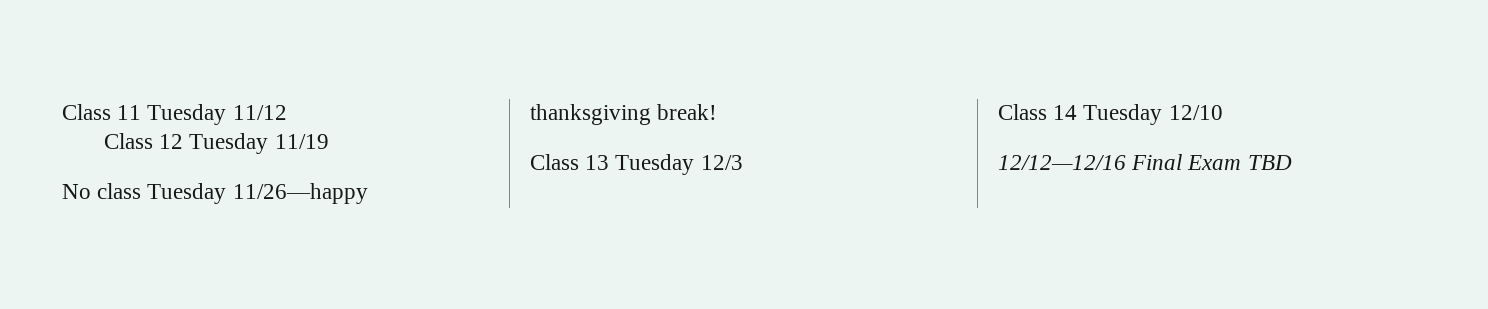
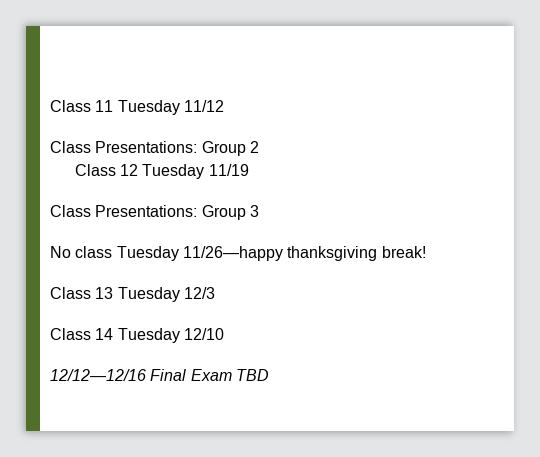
+ Class Presentations: Group 2
+ Class Presentations: Group 3

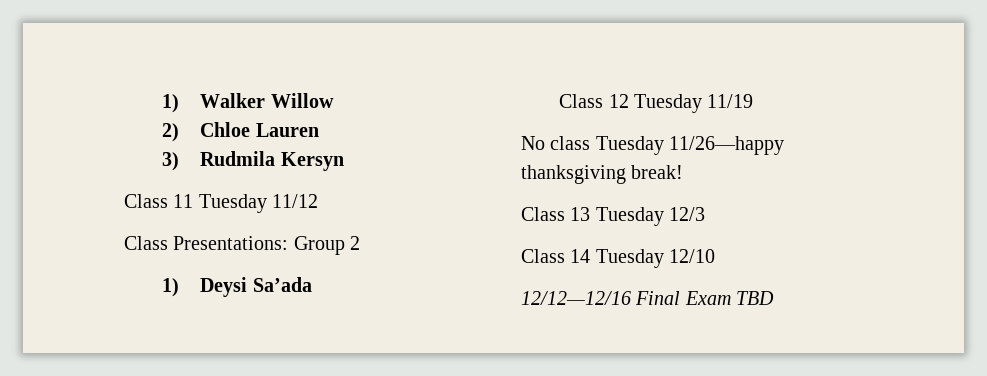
+ 1) Walker Willow
+ 2) Chloe Lauren
+ 3) Rudmila Kersyn
+ 1) Deysi Sa’ada
- Class Presentations: Group 3

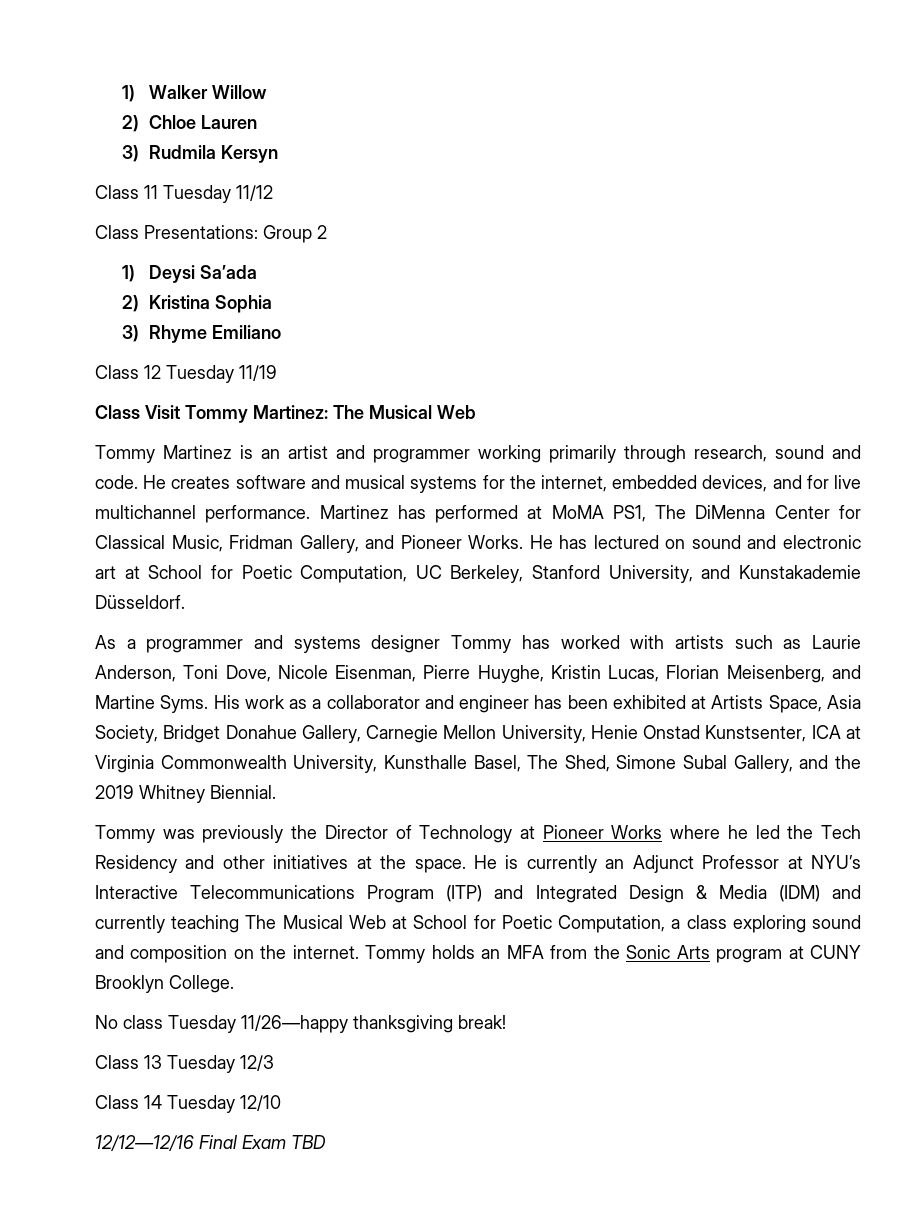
+ 2) Kristina Sophia
+ 3) Rhyme Emiliano
  Class 12 Tuesday 11/19
+ Class Visit Tommy Martinez: The Musical Web
+ Tommy Martinez is an artist and programmer working primarily through research, sound and code. He creates software and musical systems for the internet, embedded devices, and for live multichannel performance. Martinez has performed at MoMA PS1, The DiMenna Center for Classical Music, Fridman Gallery, and Pioneer Works. He has lectured on sound and electronic art at School for Poetic Computation, UC Berkeley, Stanford University, and Kunstakademie Düsseldorf.
+ As a programmer and systems designer Tommy has worked with artists such as Laurie Anderson, Toni Dove, Nicole Eisenman, Pierre Huyghe, Kristin Lucas, Florian Meisenberg, and Martine Syms. His work as a collaborator and engineer has been exhibited at Artists Space, Asia Society, Bridget Donahue Gallery, Carnegie Mellon University, Henie Onstad Kunstsenter, ICA at Virginia Commonwealth University, Kunsthalle Basel, The Shed, Simone Subal Gallery, and the 2019 Whitney Biennial.
+ Tommy was previously the Director of Technology at Pioneer Works where he led the Tech Residency and other initiatives at the space. He is currently an Adjunct Professor at NYU’s Interactive Telecommunications Program (ITP) and Integrated Design & Media (IDM) and currently teaching The Musical Web at School for Poetic Computation, a class exploring sound and composition on the internet. Tommy holds an MFA from the Sonic Arts program at CUNY Brooklyn College.

